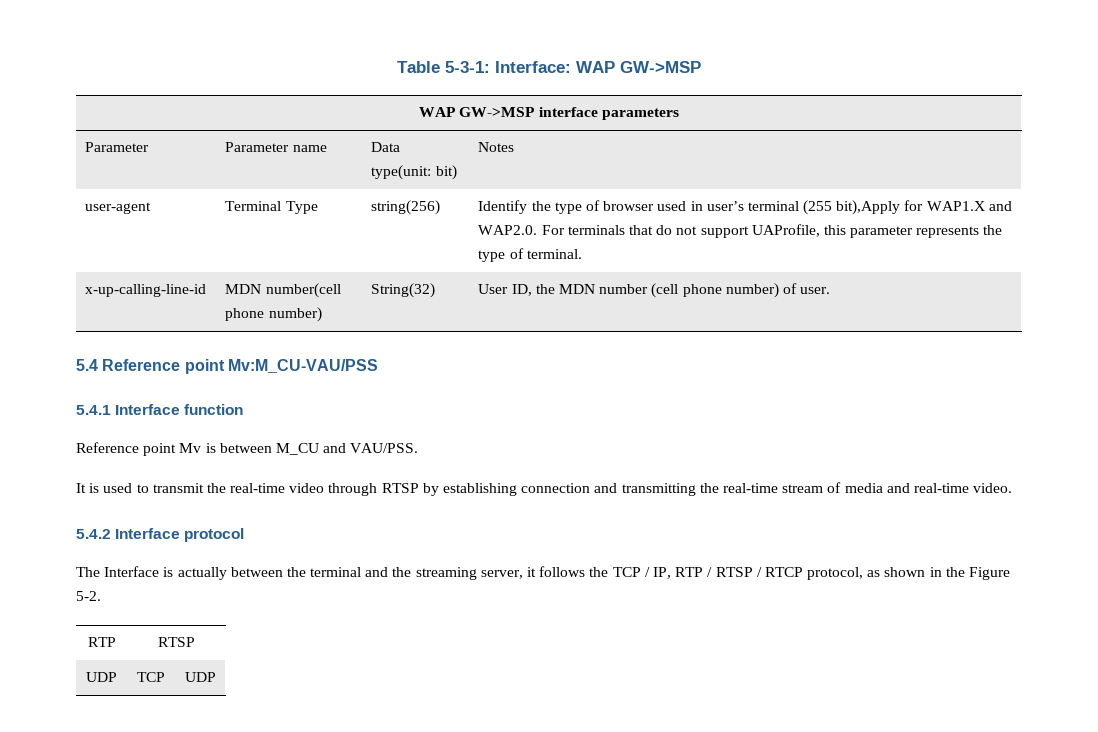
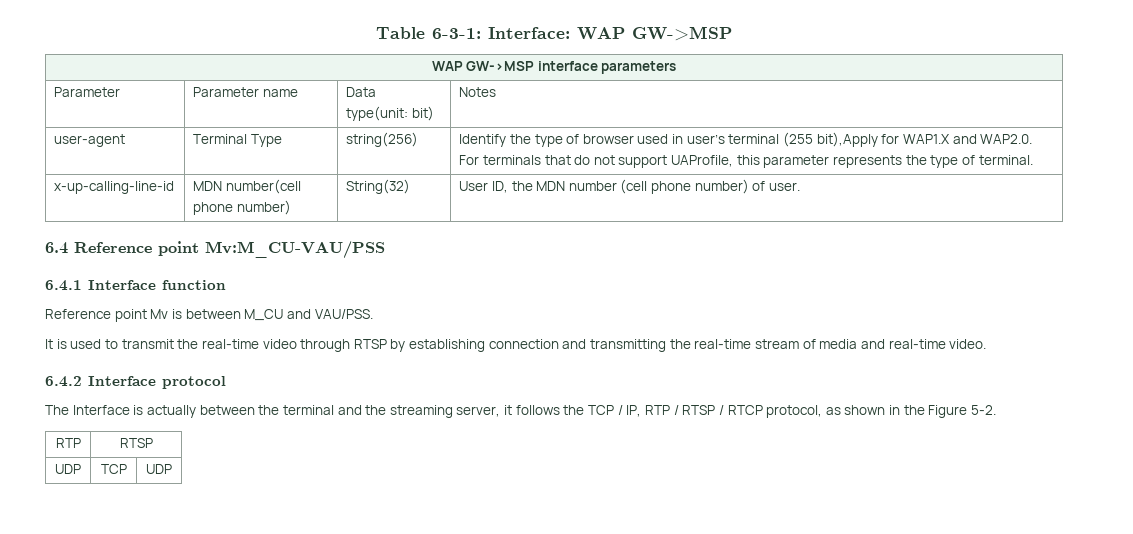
- Table 5-3-1: Interface: WAP GW->MSP
+ Table 6-3-1: Interface: WAP GW->MSP
- 5.4 Reference point Mv:M_CU-VAU/PSS
+ 6.4 Reference point Mv:M_CU-VAU/PSS
- 5.4.1 Interface function
+ 6.4.1 Interface function
- 5.4.2 Interface protocol
+ 6.4.2 Interface protocol

